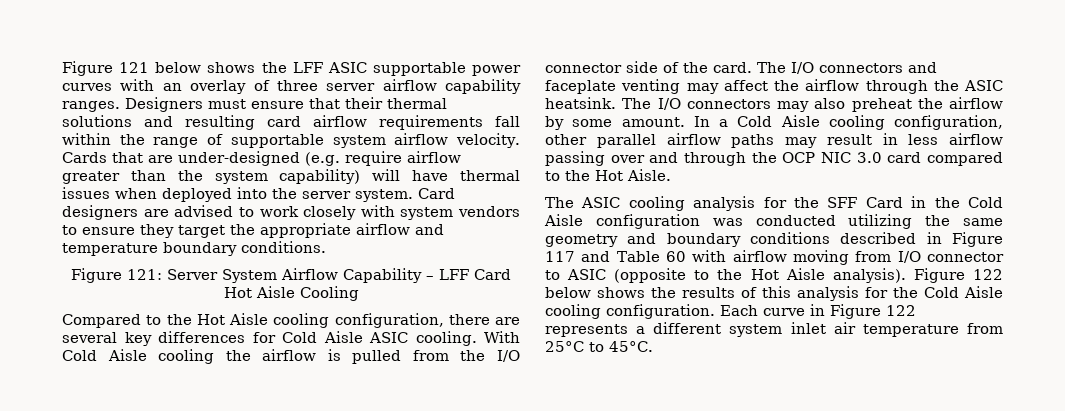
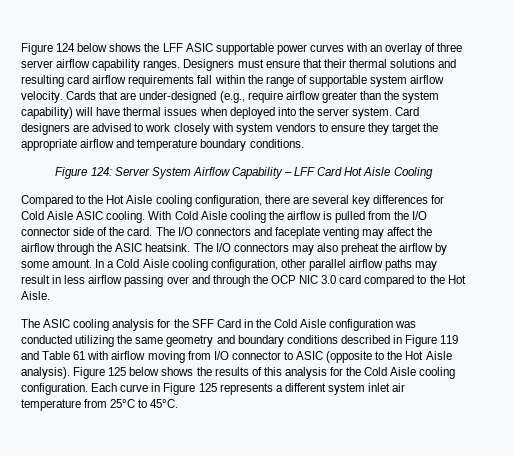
- Figure 121 below shows the LFF ASIC supportable power curves with an overlay of three server airflow capability ranges.
+ Figure 124 below shows the LFF ASIC supportable power curves with an overlay of three server airflow capability ranges.
- Cards that are under-designed (e.g. require airflow greater than the system capability) will have thermal issues when deployed into the server system.
+ Cards that are under-designed (e.g., require airflow greater than the system capability) will have thermal issues when deployed into the server system.
- Figure 121: Server System Airflow Capability – LFF Card Hot Aisle Cooling
+ Figure 124: Server System Airflow Capability – LFF Card Hot Aisle Cooling
- The ASIC cooling analysis for the SFF Card in the Cold Aisle configuration was conducted utilizing the same geometry and boundary conditions described in Figure 117 and Table 60 with airflow moving from I/O connector to ASIC (opposite to the Hot Aisle analysis).
+ The ASIC cooling analysis for the SFF Card in the Cold Aisle configuration was conducted utilizing the same geometry and boundary conditions described in Figure 119 and Table 61 with airflow moving from I/O connector to ASIC (opposite to the Hot Aisle analysis).
- Figure 122 below shows the results of this analysis for the Cold Aisle cooling configuration.
+ Figure 125 below shows the results of this analysis for the Cold Aisle cooling configuration.
- Each curve in Figure 122 represents a different system inlet air temperature from 25°C to 45°C.
+ Each curve in Figure 125 represents a different system inlet air temperature from 25°C to 45°C.

